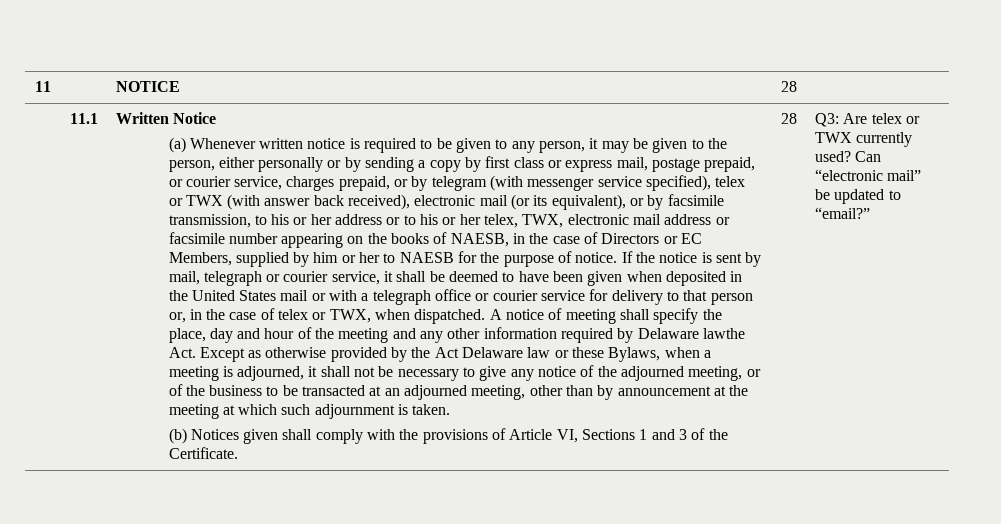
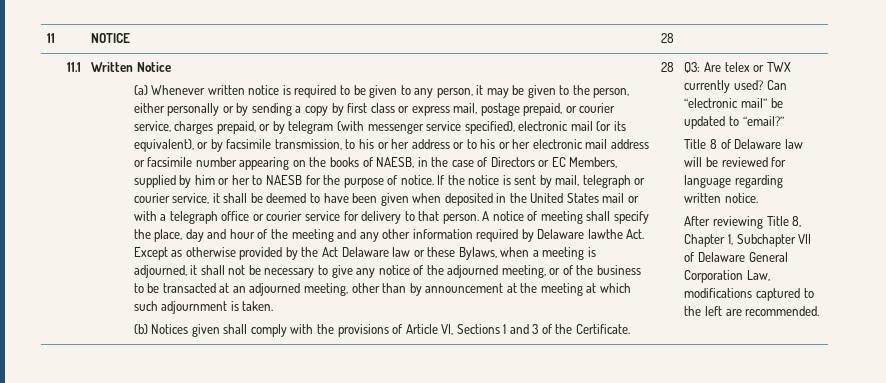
- (a) Whenever written notice is required to be given to any person, it may be given to the person, either personally or by sending a copy by first class or express mail, postage prepaid, or courier service, charges prepaid, or by telegram (with messenger service specified), telex or TWX (with answer back received), electronic mail (or its equivalent), or by facsimile transmission, to his or her address or to his or her telex, TWX, electronic mail address or facsimile number appearing on the books of NAESB, in the case of Directors or EC Members, supplied by him or her to NAESB for the purpose of notice.
+ (a) Whenever written notice is required to be given to any person, it may be given to the person, either personally or by sending a copy by first class or express mail, postage prepaid, or courier service, charges prepaid, or by telegram (with messenger service specified), electronic mail (or its equivalent), or by facsimile transmission, to his or her address or to his or her electronic mail address or facsimile number appearing on the books of NAESB, in the case of Directors or EC Members, supplied by him or her to NAESB for the purpose of notice.
- If the notice is sent by mail, telegraph or courier service, it shall be deemed to have been given when deposited in the United States mail or with a telegraph office or courier service for delivery to that person or, in the case of telex or TWX, when dispatched.
+ If the notice is sent by mail, telegraph or courier service, it shall be deemed to have been given when deposited in the United States mail or with a telegraph office or courier service for delivery to that person.
+ Title 8 of Delaware law will be reviewed for language regarding written notice.
+ After reviewing Title 8, Chapter 1, Subchapter VII of Delaware General Corporation Law, modifications captured to the left are recommended.

